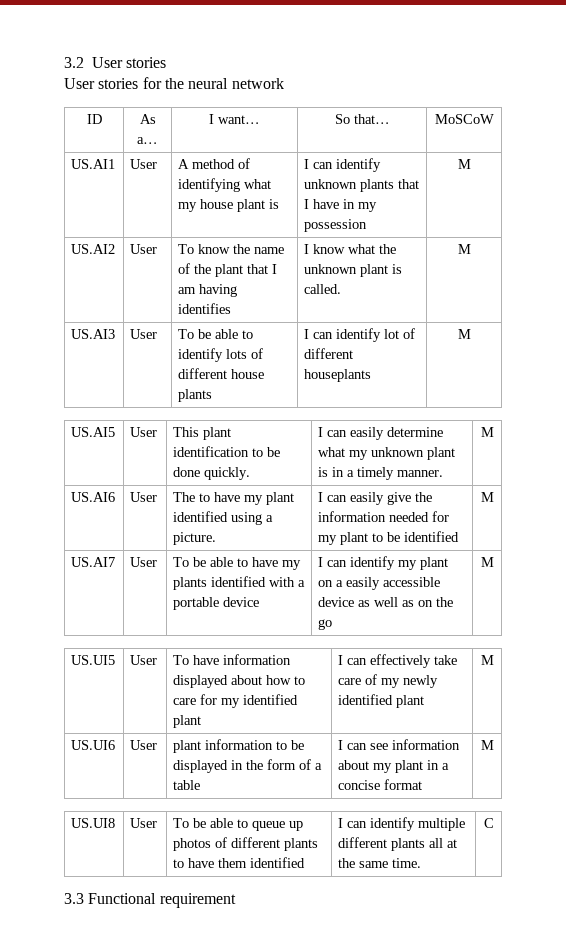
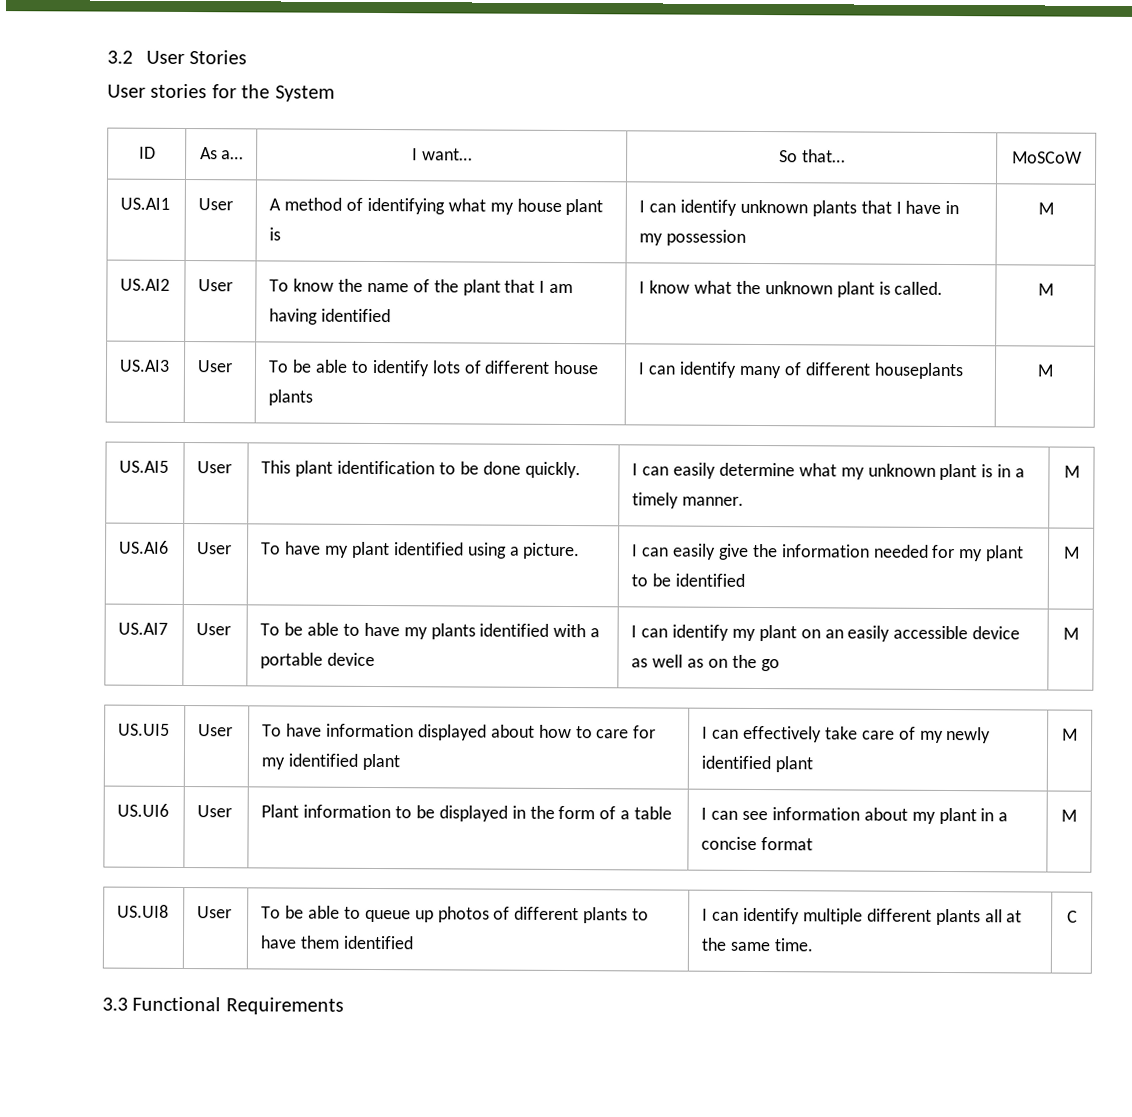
- 3.2 User stories
+ 3.2 User Stories
- User stories for the neural network
+ User stories for the System
- US.AI2 | User | To know the name of the plant that I am having identifies | I know what the unknown plant is called. | M
+ US.AI2 | User | To know the name of the plant that I am having identified | I know what the unknown plant is called. | M
- US.AI3 | User | To be able to identify lots of different house plants | I can identify lot of different houseplants | M
+ US.AI3 | User | To be able to identify lots of different house plants | I can identify many of different houseplants | M
- US.AI6 | User | The to have my plant identified using a picture. | I can easily give the information needed for my plant to be identified | M
+ US.AI6 | User | To have my plant identified using a picture. | I can easily give the information needed for my plant to be identified | M
- US.AI7 | User | To be able to have my plants identified with a portable device | I can identify my plant on a easily accessible device as well as on the go | M
+ US.AI7 | User | To be able to have my plants identified with a portable device | I can identify my plant on an easily accessible device as well as on the go | M
- US.UI6 | User | plant information to be displayed in the form of a table | I can see information about my plant in a concise format | M
+ US.UI6 | User | Plant information to be displayed in the form of a table | I can see information about my plant in a concise format | M
- 3.3 Functional requirement
+ 3.3 Functional Requirements

